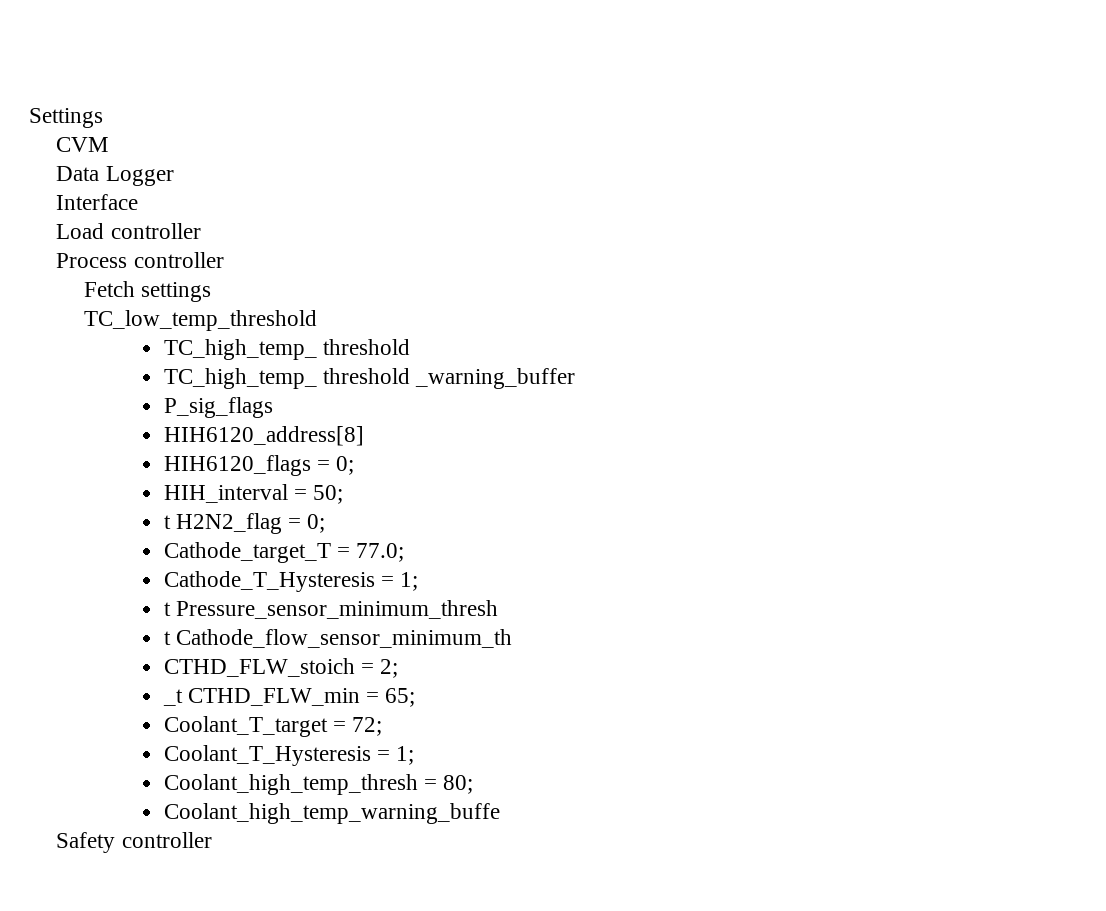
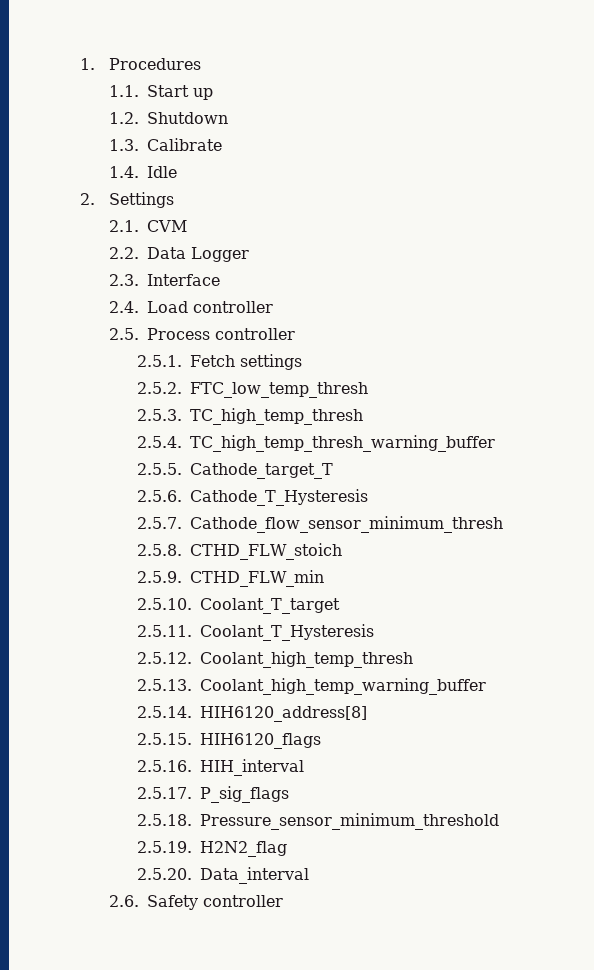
- Settings
+ 1. Procedures
+ 1.1. Start up
+ 1.2. Shutdown
+ 1.3. Calibrate
+ 1.4. Idle
+ 2. Settings
- CVM
+ 2.1. CVM
- Data Logger
+ 2.2. Data Logger
- Interface
+ 2.3. Interface
- Load controller
+ 2.4. Load controller
- Process controller
+ 2.5. Process controller
- Fetch settings
+ 2.5.1. Fetch settings
- TC_low_temp_threshold
- TC_high_temp_ threshold
- TC_high_temp_ threshold _warning_buffer
- P_sig_flags
- HIH6120_address[8]
- HIH6120_flags = 0;
- HIH_interval = 50;
- t H2N2_flag = 0;
- Cathode_target_T = 77.0;
- Cathode_T_Hysteresis = 1;
- t Pressure_sensor_minimum_thresh
- t Cathode_flow_sensor_minimum_th
- CTHD_FLW_stoich = 2;
- _t CTHD_FLW_min = 65;
- Coolant_T_target = 72;
- Coolant_T_Hysteresis = 1;
- Coolant_high_temp_thresh = 80;
- Coolant_high_temp_warning_buffe
- Safety controller
+ 2.5.2. FTC_low_temp_thresh
+ 2.5.3. TC_high_temp_thresh
+ 2.5.4. TC_high_temp_thresh_warning_buffer
+ 2.5.5. Cathode_target_T
+ 2.5.6. Cathode_T_Hysteresis
+ 2.5.7. Cathode_flow_sensor_minimum_thresh
+ 2.5.8. CTHD_FLW_stoich
+ 2.5.9. CTHD_FLW_min
+ 2.5.10. Coolant_T_target
+ 2.5.11. Coolant_T_Hysteresis
+ 2.5.12. Coolant_high_temp_thresh
+ 2.5.13. Coolant_high_temp_warning_buffer
+ 2.5.14. HIH6120_address[8]
+ 2.5.15. HIH6120_flags
+ 2.5.16. HIH_interval
+ 2.5.17. P_sig_flags
+ 2.5.18. Pressure_sensor_minimum_threshold
+ 2.5.19. H2N2_flag
+ 2.5.20. Data_interval
+ 2.6. Safety controller

